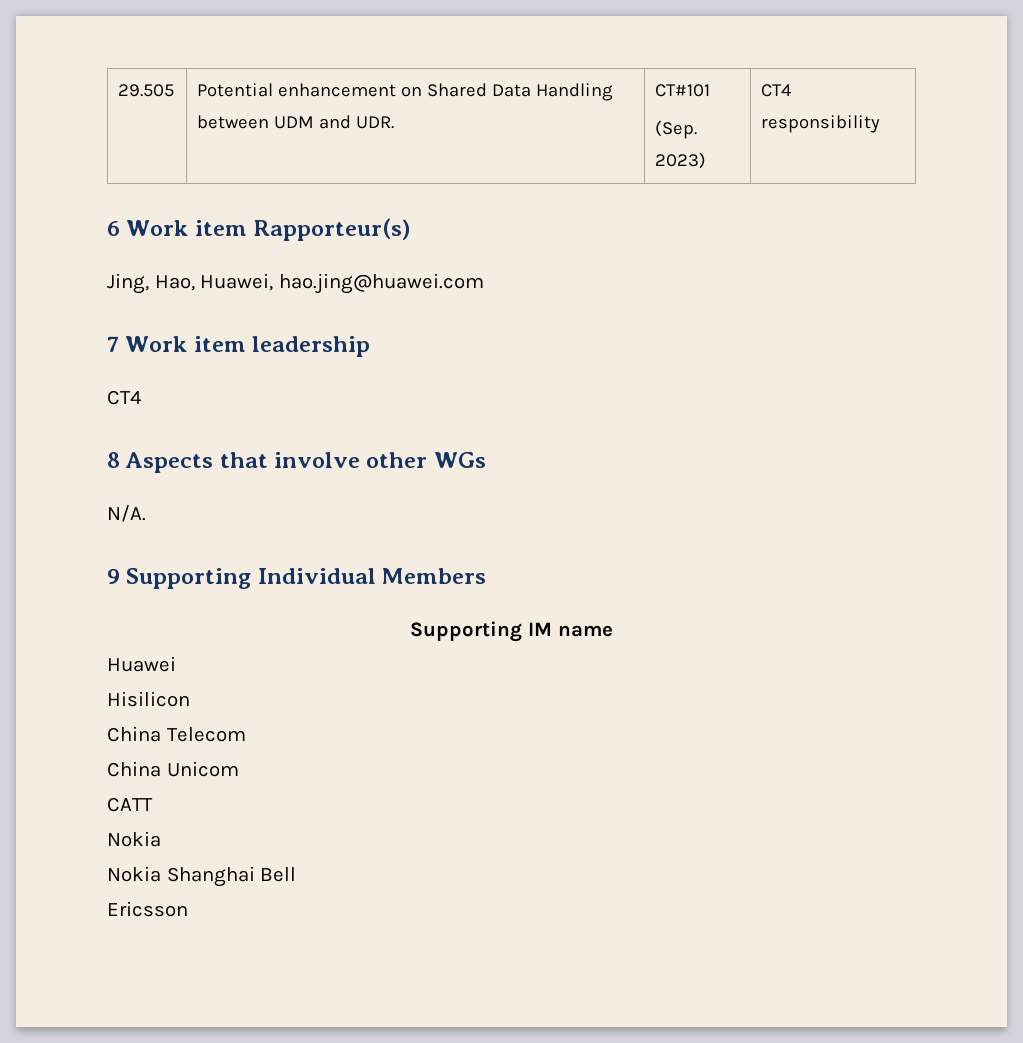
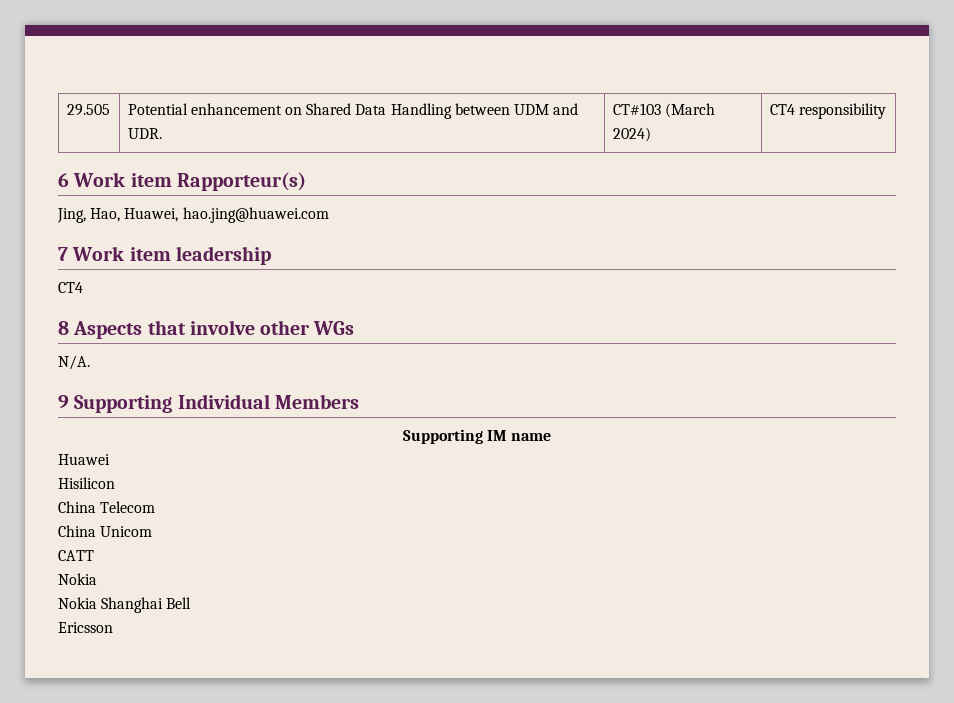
- 29.505 | Potential enhancement on Shared Data Handling between UDM and UDR. | CT#101
- (Sep. 2023) | CT4 responsibility
+ 29.505 | Potential enhancement on Shared Data Handling between UDM and UDR. | CT#103 (March 2024) | CT4 responsibility

